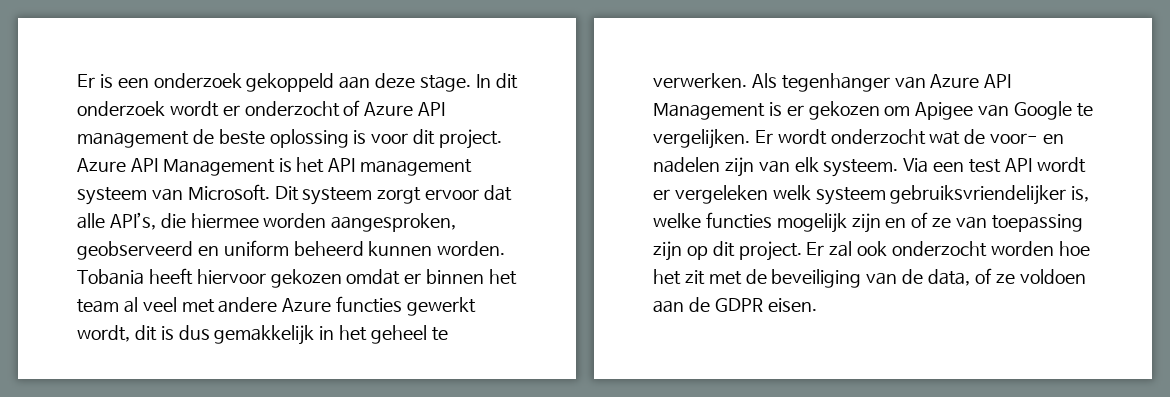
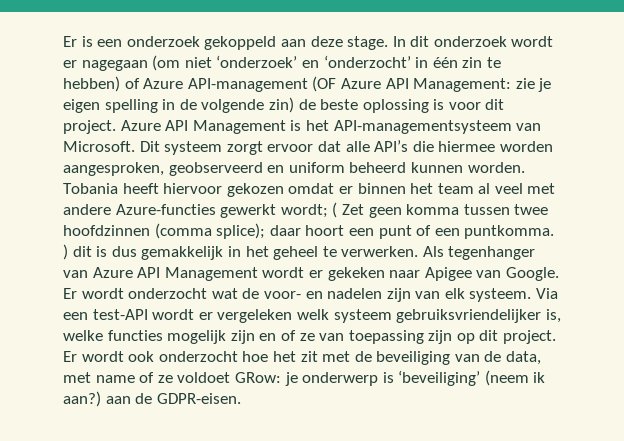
- In dit onderzoek wordt er onderzocht of Azure API management de beste oplossing is voor dit project.
+ In dit onderzoek wordt er nagegaan (om niet ‘onderzoek’ en ‘onderzocht’ in één zin te hebben) of Azure API-management (OF Azure API Management: zie je eigen spelling in de volgende zin) de beste oplossing is voor dit project.
- Azure API Management is het API management systeem van Microsoft.
+ Azure API Management is het API-managementsysteem van Microsoft.
- Dit systeem zorgt ervoor dat alle API’s, die hiermee worden aangesproken, geobserveerd en uniform beheerd kunnen worden.
+ Dit systeem zorgt ervoor dat alle API’s die hiermee worden aangesproken, geobserveerd en uniform beheerd kunnen worden.
- Tobania heeft hiervoor gekozen omdat er binnen het team al veel met andere Azure functies gewerkt wordt, dit is dus gemakkelijk in het geheel te verwerken.
+ Tobania heeft hiervoor gekozen omdat er binnen het team al veel met andere Azure-functies gewerkt wordt; ( Zet geen komma tussen twee hoofdzinnen (comma splice); daar hoort een punt of een puntkomma. ) dit is dus gemakkelijk in het geheel te verwerken.
- Als tegenhanger van Azure API Management is er gekozen om Apigee van Google te vergelijken.
+ Als tegenhanger van Azure API Management wordt er gekeken naar Apigee van Google.
- Via een test API wordt er vergeleken welk systeem gebruiksvriendelijker is, welke functies mogelijk zijn en of ze van toepassing zijn op dit project.
+ Via een test-API wordt er vergeleken welk systeem gebruiksvriendelijker is, welke functies mogelijk zijn en of ze van toepassing zijn op dit project.
- Er zal ook onderzocht worden hoe het zit met de beveiliging van de data, of ze voldoen aan de GDPR eisen.
+ Er wordt ook onderzocht hoe het zit met de beveiliging van de data, met name of ze voldoet GRow: je onderwerp is ‘beveiliging’ (neem ik aan?) aan de GDPR-eisen.

